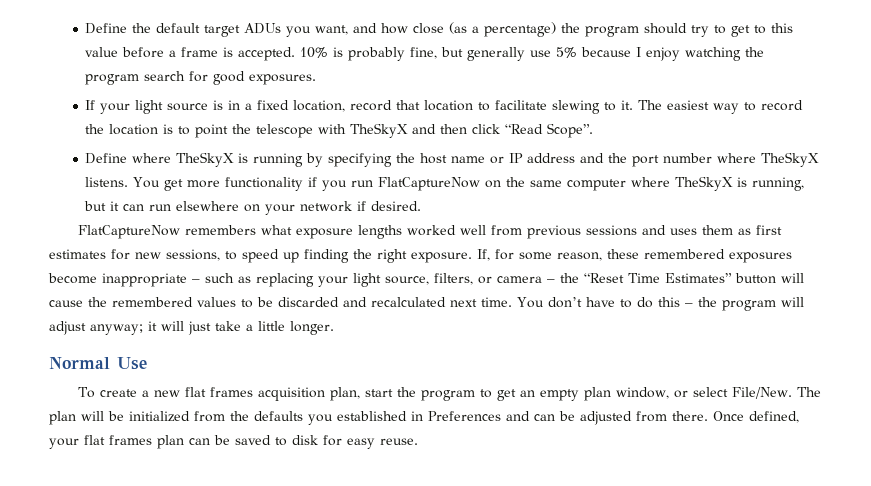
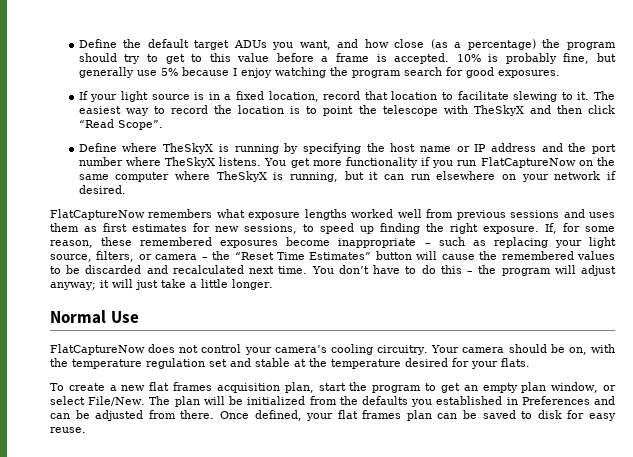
+ FlatCaptureNow does not control your camera’s cooling circuitry. Your camera should be on, with the temperature regulation set and stable at the temperature desired for your flats.

